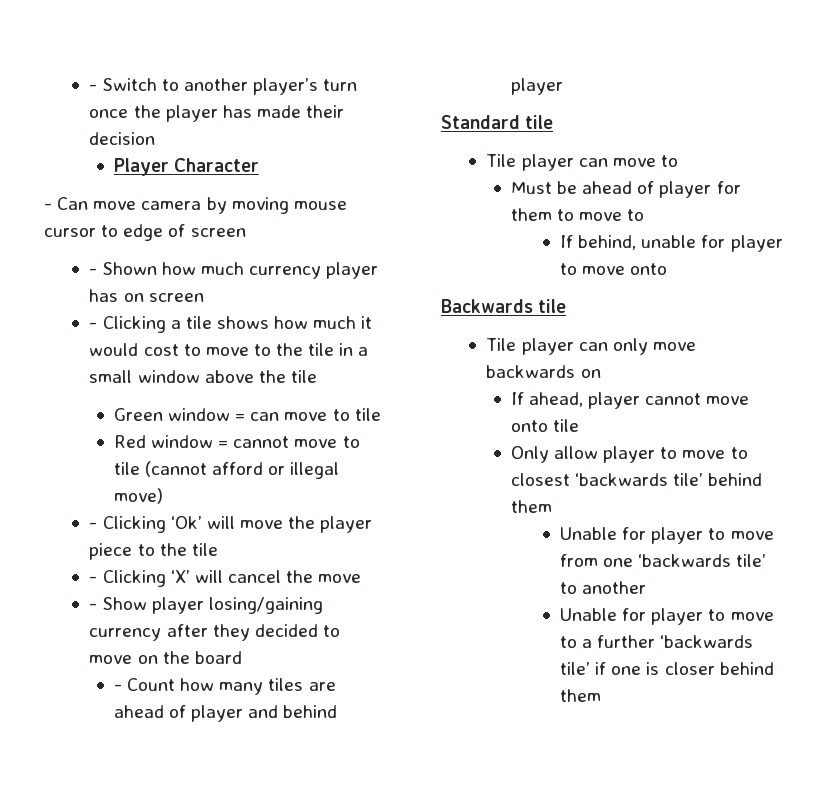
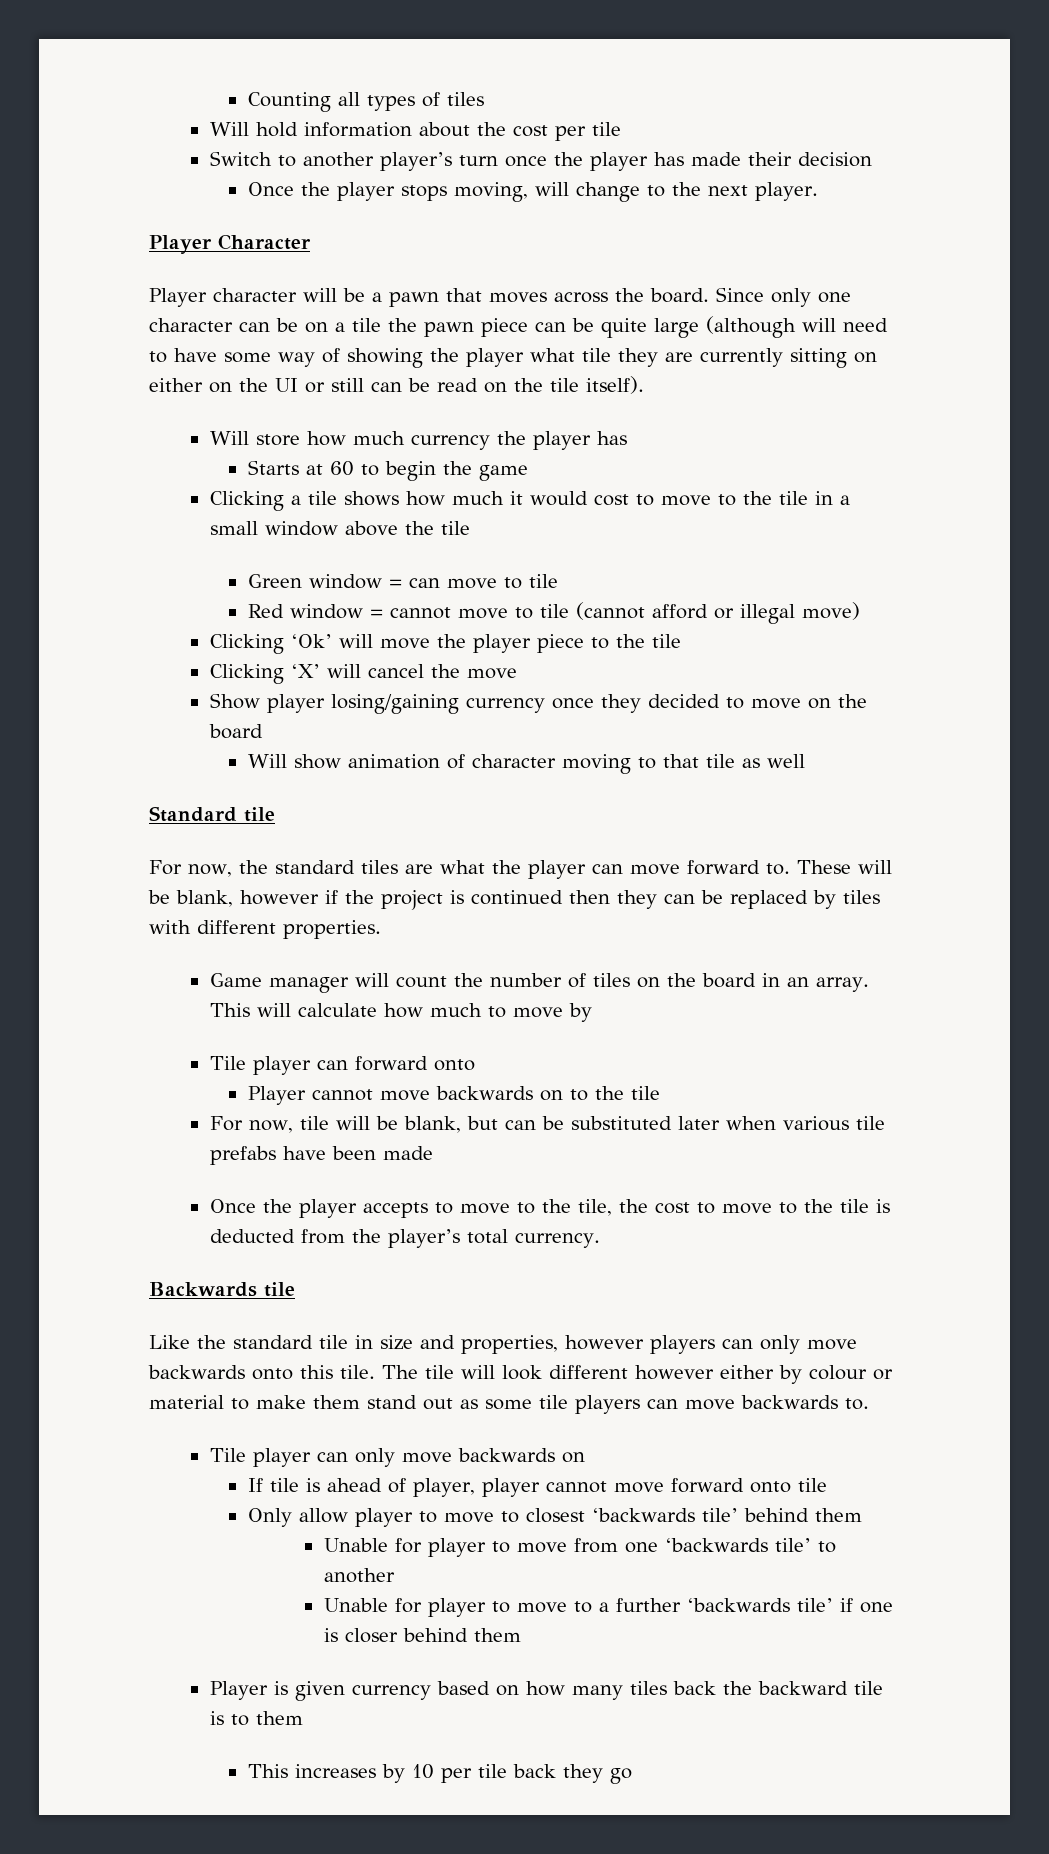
- - Switch to another player’s turn once the player has made their decision
+ Counting all types of tiles
+ Will hold information about the cost per tile
+ Switch to another player’s turn once the player has made their decision
+ Once the player stops moving, will change to the next player.
  Player Character
- - Can move camera by moving mouse cursor to edge of screen
- - Shown how much currency player has on screen
- - Clicking a tile shows how much it would cost to move to the tile in a small window above the tile
+ Player character will be a pawn that moves across the board. Since only one character can be on a tile the pawn piece can be quite large (although will need to have some way of showing the player what tile they are currently sitting on either on the UI or still can be read on the tile itself).
+ Will store how much currency the player has
+ Starts at 60 to begin the game
+ Clicking a tile shows how much it would cost to move to the tile in a small window above the tile
- - Clicking ‘Ok’ will move the player piece to the tile
+ Clicking ‘Ok’ will move the player piece to the tile
- - Clicking ‘X’ will cancel the move
+ Clicking ‘X’ will cancel the move
- - Show player losing/gaining currency after they decided to move on the board
+ Show player losing/gaining currency once they decided to move on the board
- - Count how many tiles are ahead of player and behind player
+ Will show animation of character moving to that tile as well
  Standard tile
- Tile player can move to
- Must be ahead of player for them to move to
- If behind, unable for player to move onto
+ For now, the standard tiles are what the player can move forward to. These will be blank, however if the project is continued then they can be replaced by tiles with different properties.
+ Game manager will count the number of tiles on the board in an array. This will calculate how much to move by
+ Tile player can forward onto
+ Player cannot move backwards on to the tile
+ For now, tile will be blank, but can be substituted later when various tile prefabs have been made
+ Once the player accepts to move to the tile, the cost to move to the tile is deducted from the player’s total currency.
  Backwards tile
+ Like the standard tile in size and properties, however players can only move backwards onto this tile. The tile will look different however either by colour or material to make them stand out as some tile players can move backwards to.
- If ahead, player cannot move onto tile
+ If tile is ahead of player, player cannot move forward onto tile
+ Player is given currency based on how many tiles back the backward tile is to them
+ This increases by 10 per tile back they go

